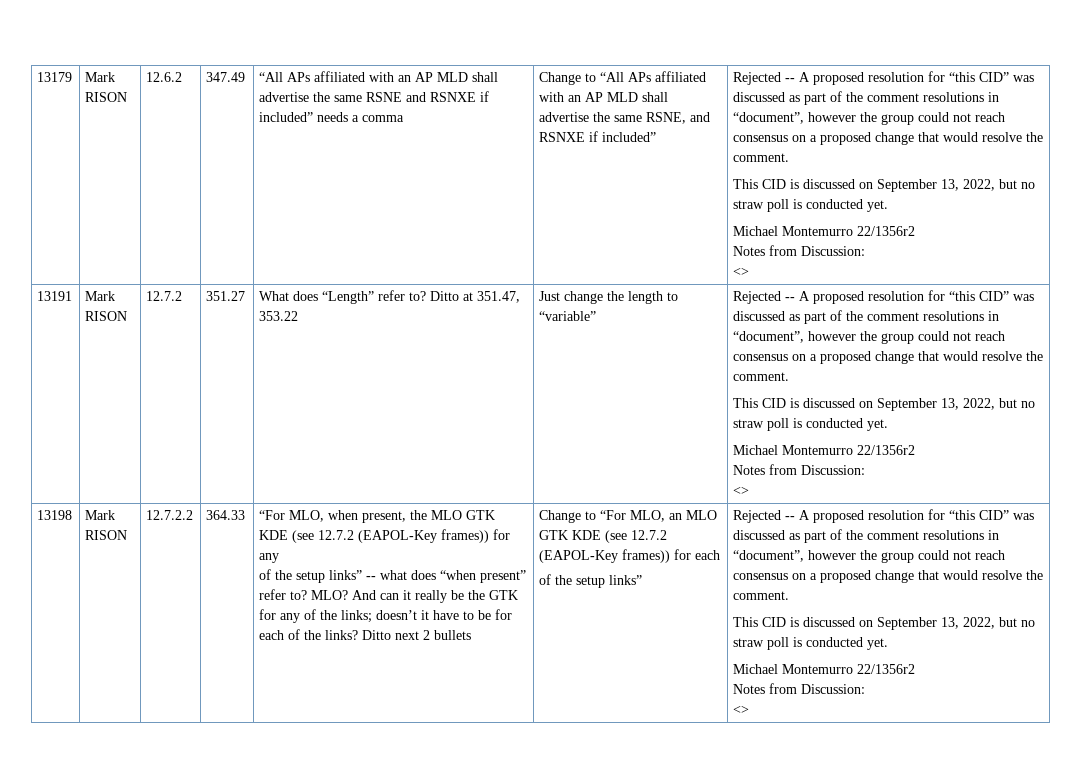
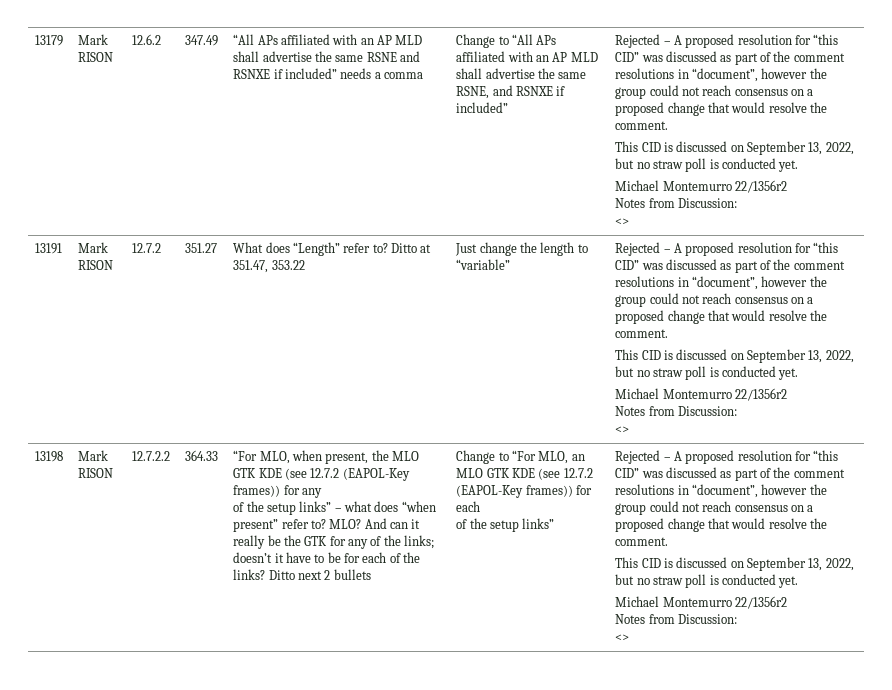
- Change to “All APs affiliated with an AP MLD shall advertise the same RSNE, and RSNXE if included” | Rejected -- A proposed resolution for “this CID” was discussed as part of the comment resolutions in “document”, however the group could not reach consensus on a proposed change that would resolve the comment.
+ Change to “All APs affiliated with an AP MLD shall advertise the same RSNE, and RSNXE if included” | Rejected – A proposed resolution for “this CID” was discussed as part of the comment resolutions in “document”, however the group could not reach consensus on a proposed change that would resolve the comment.
- Just change the length to “variable” | Rejected -- A proposed resolution for “this CID” was discussed as part of the comment resolutions in “document”, however the group could not reach consensus on a proposed change that would resolve the comment.
+ Just change the length to “variable” | Rejected – A proposed resolution for “this CID” was discussed as part of the comment resolutions in “document”, however the group could not reach consensus on a proposed change that would resolve the comment.
- of the setup links” -- what does “when present” refer to?
+ of the setup links” – what does “when present” refer to?
- of the setup links” | Rejected -- A proposed resolution for “this CID” was discussed as part of the comment resolutions in “document”, however the group could not reach consensus on a proposed change that would resolve the comment.
+ of the setup links” | Rejected – A proposed resolution for “this CID” was discussed as part of the comment resolutions in “document”, however the group could not reach consensus on a proposed change that would resolve the comment.

